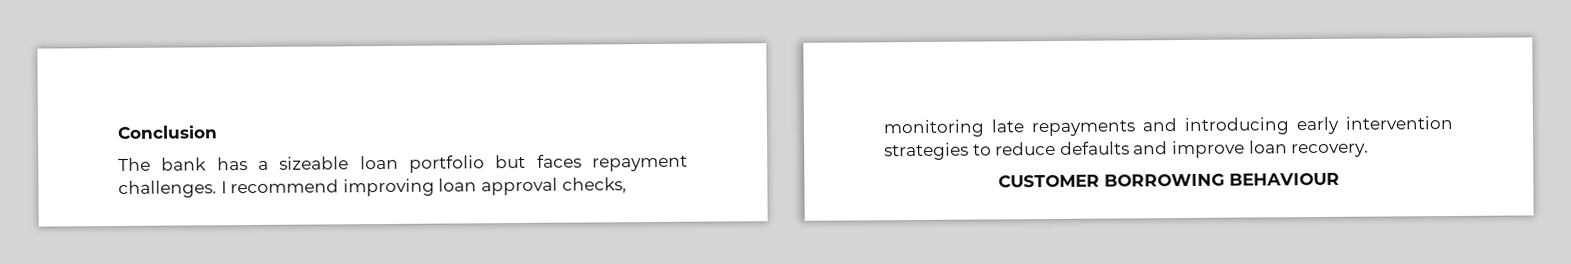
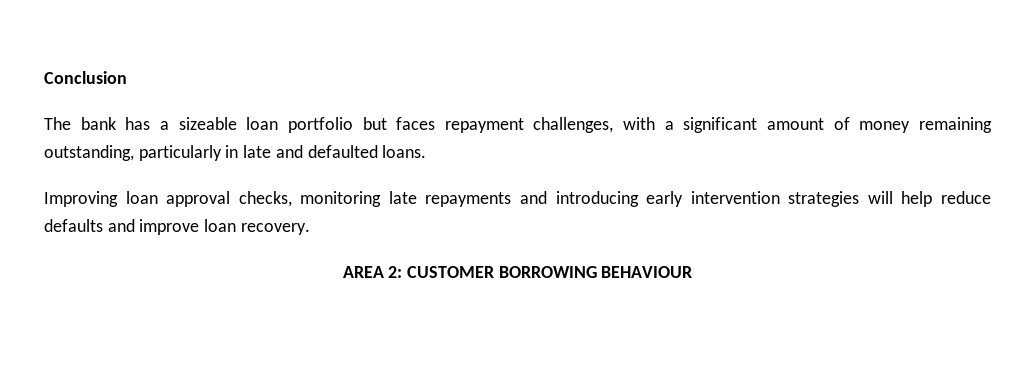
- The bank has a sizeable loan portfolio but faces repayment challenges. I recommend improving loan approval checks, monitoring late repayments and introducing early intervention strategies to reduce defaults and improve loan recovery.
+ The bank has a sizeable loan portfolio but faces repayment challenges, with a significant amount of money remaining outstanding, particularly in late and defaulted loans.
+ Improving loan approval checks, monitoring late repayments and introducing early intervention strategies will help reduce defaults and improve loan recovery.
- CUSTOMER BORROWING BEHAVIOUR
+ AREA 2: CUSTOMER BORROWING BEHAVIOUR

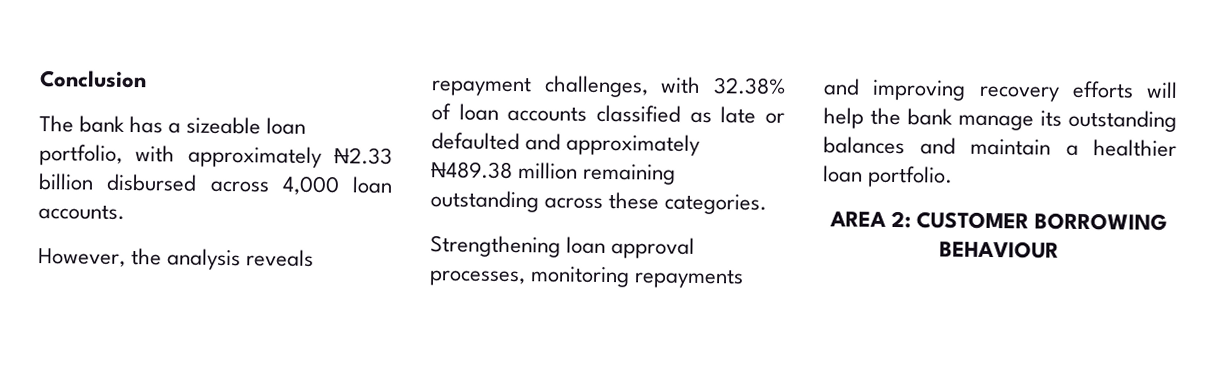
- The bank has a sizeable loan portfolio but faces repayment challenges, with a significant amount of money remaining outstanding, particularly in late and defaulted loans.
- Improving loan approval checks, monitoring late repayments and introducing early intervention strategies will help reduce defaults and improve loan recovery.
+ The bank has a sizeable loan portfolio, with approximately ₦2.33 billion disbursed across 4,000 loan accounts.
+ However, the analysis reveals repayment challenges, with 32.38% of loan accounts classified as late or defaulted and approximately ₦489.38 million remaining outstanding across these categories.
+ Strengthening loan approval processes, monitoring repayments and improving recovery efforts will help the bank manage its outstanding balances and maintain a healthier loan portfolio.

